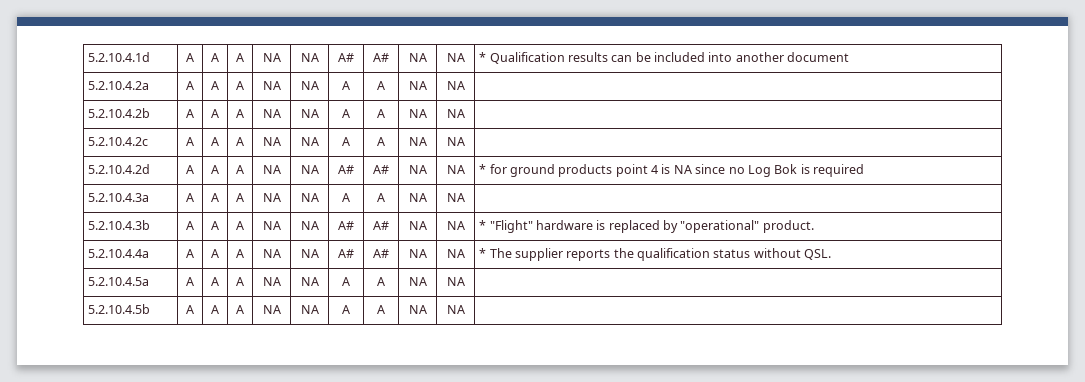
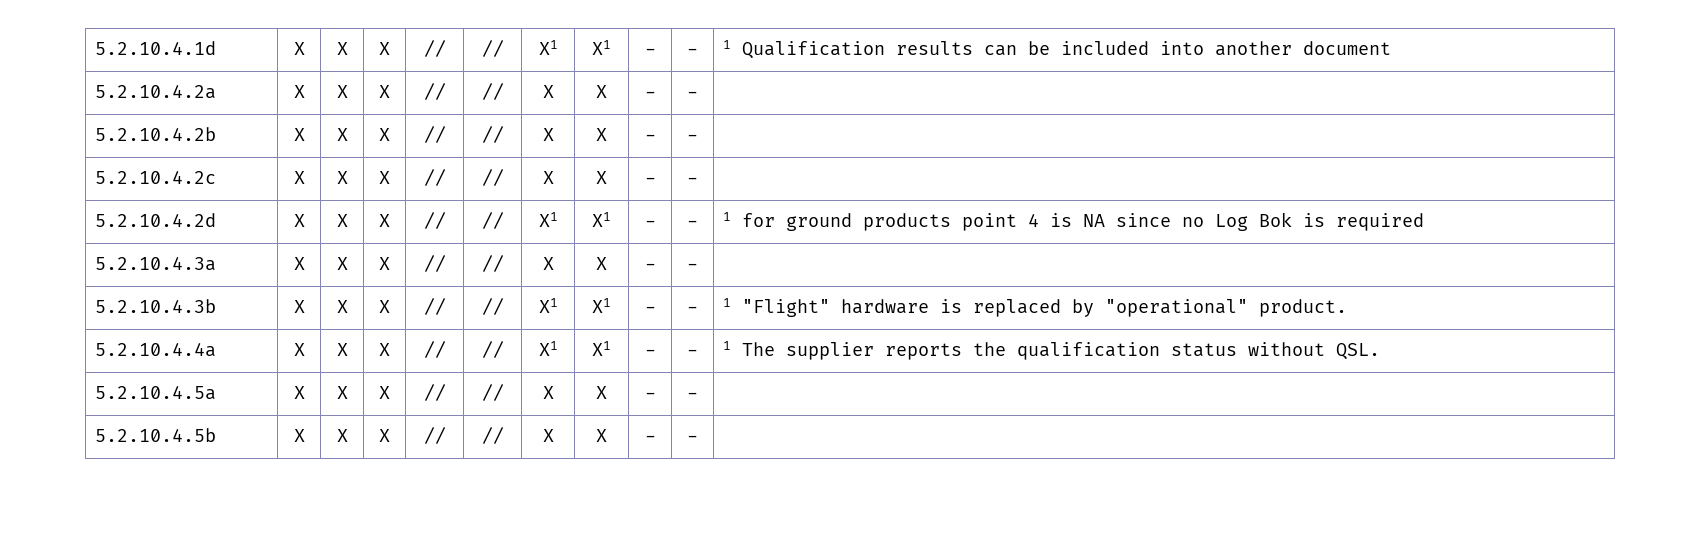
- 5.2.10.4.1d | A | A | A | NA | NA | A# | A# | NA | NA | * Qualification results can be included into another document
+ 5.2.10.4.1d | X | X | X | // | // | X1 | X1 | - | - | 1 Qualification results can be included into another document
- 5.2.10.4.2a | A | A | A | NA | NA | A | A | NA | NA |
- 5.2.10.4.2b | A | A | A | NA | NA | A | A | NA | NA |
- 5.2.10.4.2c | A | A | A | NA | NA | A | A | NA | NA |
- 5.2.10.4.2d | A | A | A | NA | NA | A# | A# | NA | NA | * for ground products point 4 is NA since no Log Bok is required
+ 5.2.10.4.2a | X | X | X | // | // | X | X | - | - |
+ 5.2.10.4.2b | X | X | X | // | // | X | X | - | - |
+ 5.2.10.4.2c | X | X | X | // | // | X | X | - | - |
+ 5.2.10.4.2d | X | X | X | // | // | X1 | X1 | - | - | 1 for ground products point 4 is NA since no Log Bok is required
- 5.2.10.4.3a | A | A | A | NA | NA | A | A | NA | NA |
- 5.2.10.4.3b | A | A | A | NA | NA | A# | A# | NA | NA | * "Flight" hardware is replaced by "operational" product.
+ 5.2.10.4.3a | X | X | X | // | // | X | X | - | - |
+ 5.2.10.4.3b | X | X | X | // | // | X1 | X1 | - | - | 1 "Flight" hardware is replaced by "operational" product.
- 5.2.10.4.4a | A | A | A | NA | NA | A# | A# | NA | NA | * The supplier reports the qualification status without QSL.
+ 5.2.10.4.4a | X | X | X | // | // | X1 | X1 | - | - | 1 The supplier reports the qualification status without QSL.
- 5.2.10.4.5a | A | A | A | NA | NA | A | A | NA | NA |
- 5.2.10.4.5b | A | A | A | NA | NA | A | A | NA | NA |
+ 5.2.10.4.5a | X | X | X | // | // | X | X | - | - |
+ 5.2.10.4.5b | X | X | X | // | // | X | X | - | - |

